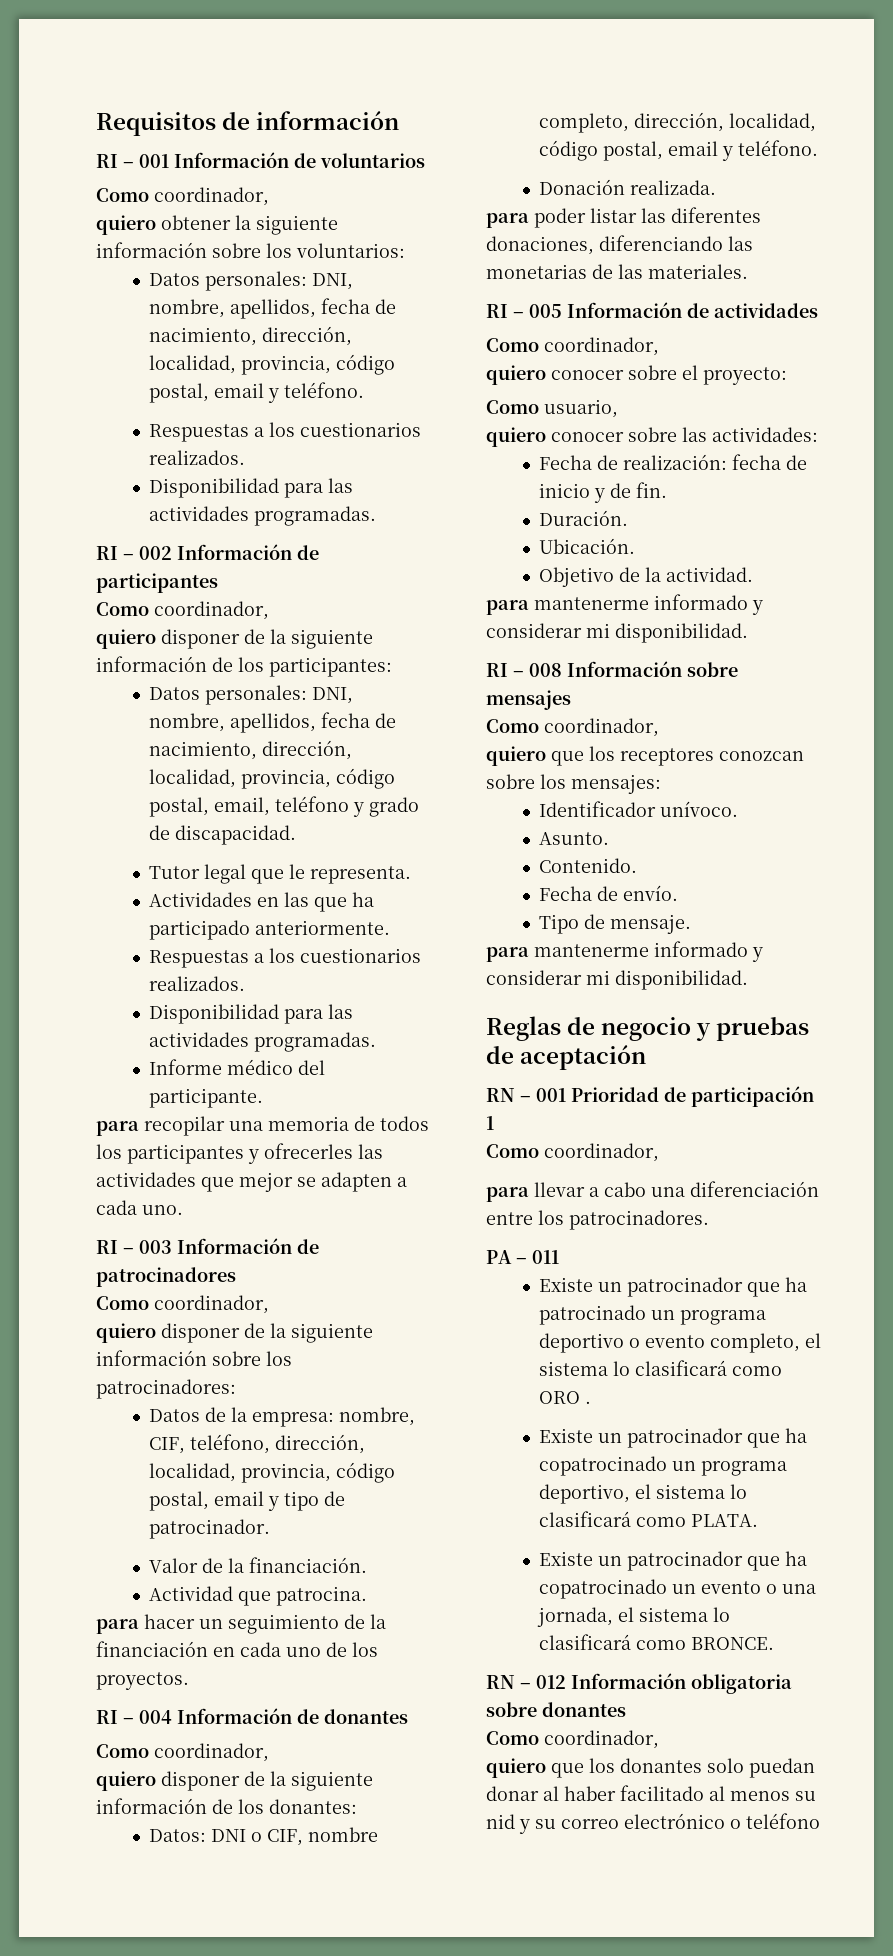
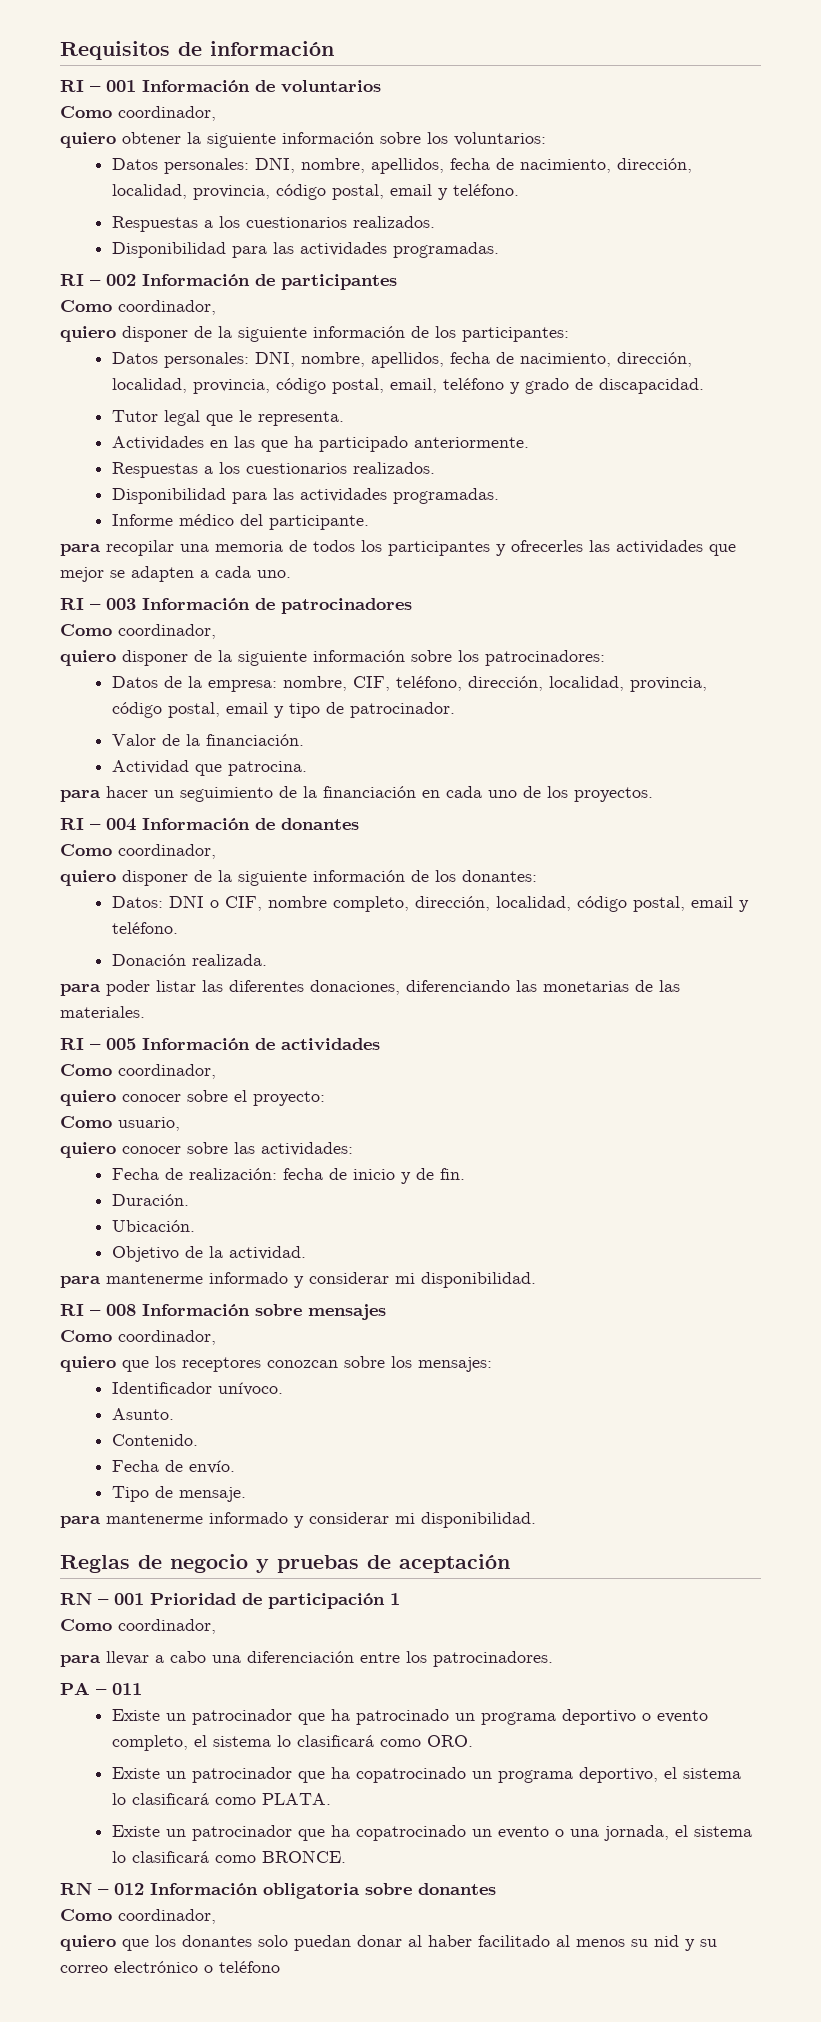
- Existe un patrocinador que ha patrocinado un programa deportivo o evento completo, el sistema lo clasificará como ORO .
+ Existe un patrocinador que ha patrocinado un programa deportivo o evento completo, el sistema lo clasificará como ORO.

